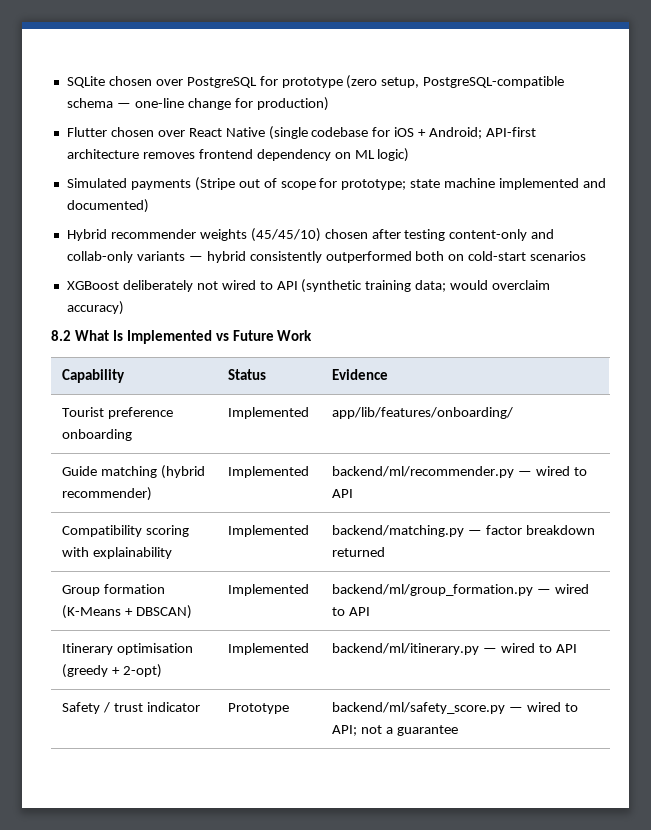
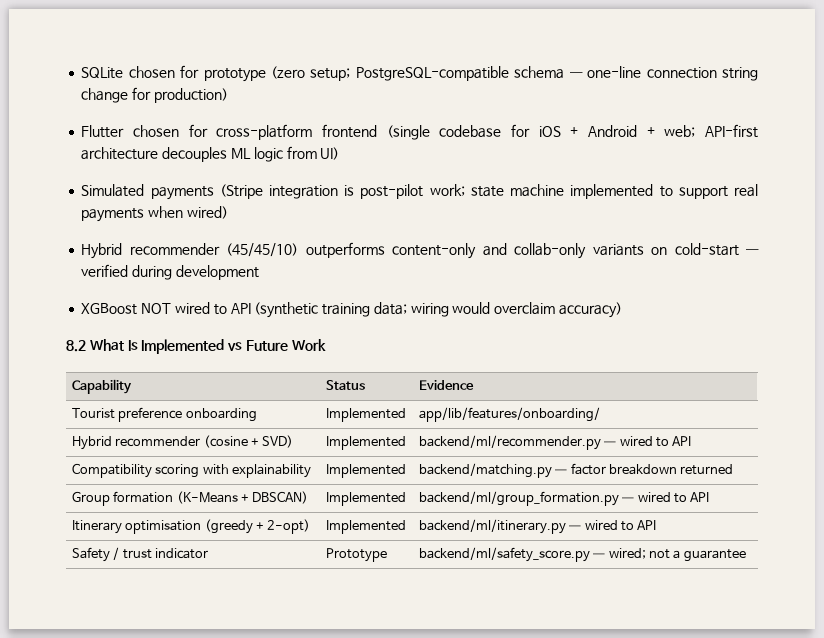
- SQLite chosen over PostgreSQL for prototype (zero setup, PostgreSQL-compatible schema — one-line change for production)
+ SQLite chosen for prototype (zero setup; PostgreSQL-compatible schema — one-line connection string change for production)
- Flutter chosen over React Native (single codebase for iOS + Android; API-first architecture removes frontend dependency on ML logic)
- Simulated payments (Stripe out of scope for prototype; state machine implemented and documented)
- Hybrid recommender weights (45/45/10) chosen after testing content-only and collab-only variants — hybrid consistently outperformed both on cold-start scenarios
+ Flutter chosen for cross-platform frontend (single codebase for iOS + Android + web; API-first architecture decouples ML logic from UI)
+ Simulated payments (Stripe integration is post-pilot work; state machine implemented to support real payments when wired)
+ Hybrid recommender (45/45/10) outperforms content-only and collab-only variants on cold-start — verified during development
- XGBoost deliberately not wired to API (synthetic training data; would overclaim accuracy)
+ XGBoost NOT wired to API (synthetic training data; wiring would overclaim accuracy)
- Guide matching (hybrid recommender) | Implemented | backend/ml/recommender.py — wired to API
+ Hybrid recommender (cosine + SVD) | Implemented | backend/ml/recommender.py — wired to API
- Safety / trust indicator | Prototype | backend/ml/safety_score.py — wired to API; not a guarantee
+ Safety / trust indicator | Prototype | backend/ml/safety_score.py — wired; not a guarantee

